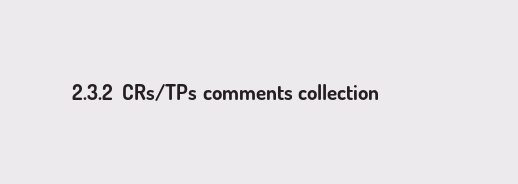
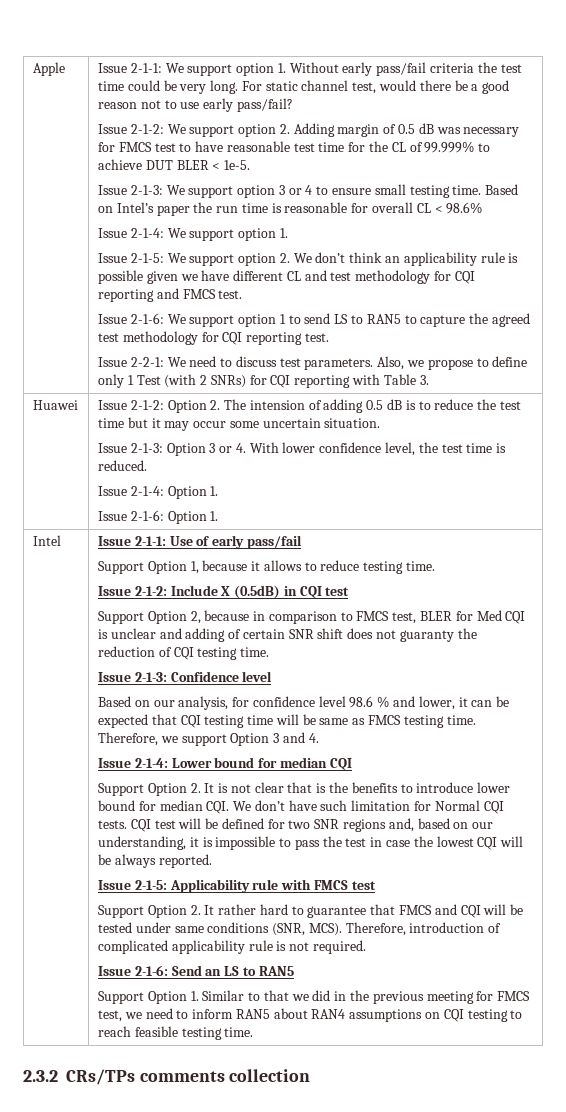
+ Apple | Issue 2-1-1: We support option 1. Without early pass/fail criteria the test time could be very long. For static channel test, would there be a good reason not to use early pass/fail?
+ Issue 2-1-2: We support option 2. Adding margin of 0.5 dB was necessary for FMCS test to have reasonable test time for the CL of 99.999% to achieve DUT BLER < 1e-5.
+ Issue 2-1-3: We support option 3 or 4 to ensure small testing time. Based on Intel’s paper the run time is reasonable for overall CL < 98.6%
+ Issue 2-1-4: We support option 1.
+ Issue 2-1-5: We support option 2. We don’t think an applicability rule is possible given we have different CL and test methodology for CQI reporting and FMCS test.
+ Issue 2-1-6: We support option 1 to send LS to RAN5 to capture the agreed test methodology for CQI reporting test.
+ Issue 2-2-1: We need to discuss test parameters. Also, we propose to define only 1 Test (with 2 SNRs) for CQI reporting with Table 3.
+ Huawei | Issue 2-1-2: Option 2. The intension of adding 0.5 dB is to reduce the test time but it may occur some uncertain situation.
+ Issue 2-1-3: Option 3 or 4. With lower confidence level, the test time is reduced.
+ Issue 2-1-4: Option 1.
+ Issue 2-1-6: Option 1.
+ Intel | Issue 2-1-1: Use of early pass/fail
+ Support Option 1, because it allows to reduce testing time.
+ Issue 2-1-2: Include X (0.5dB) in CQI test
+ Support Option 2, because in comparison to FMCS test, BLER for Med CQI is unclear and adding of certain SNR shift does not guaranty the reduction of CQI testing time.
+ Issue 2-1-3: Confidence level
+ Based on our analysis, for confidence level 98.6 % and lower, it can be expected that CQI testing time will be same as FMCS testing time. Therefore, we support Option 3 and 4.
+ Issue 2-1-4: Lower bound for median CQI
+ Support Option 2. It is not clear that is the benefits to introduce lower bound for median CQI. We don’t have such limitation for Normal CQI tests. CQI test will be defined for two SNR regions and, based on our understanding, it is impossible to pass the test in case the lowest CQI will be always reported.
+ Issue 2-1-5: Applicability rule with FMCS test
+ Support Option 2. It rather hard to guarantee that FMCS and CQI will be tested under same conditions (SNR, MCS). Therefore, introduction of complicated applicability rule is not required.
+ Issue 2-1-6: Send an LS to RAN5
+ Support Option 1. Similar to that we did in the previous meeting for FMCS test, we need to inform RAN5 about RAN4 assumptions on CQI testing to reach feasible testing time.

